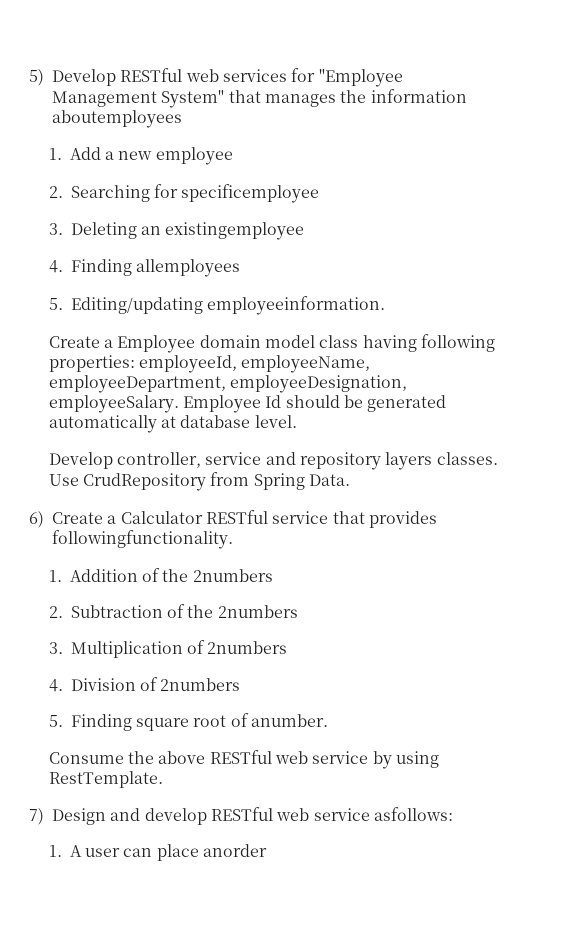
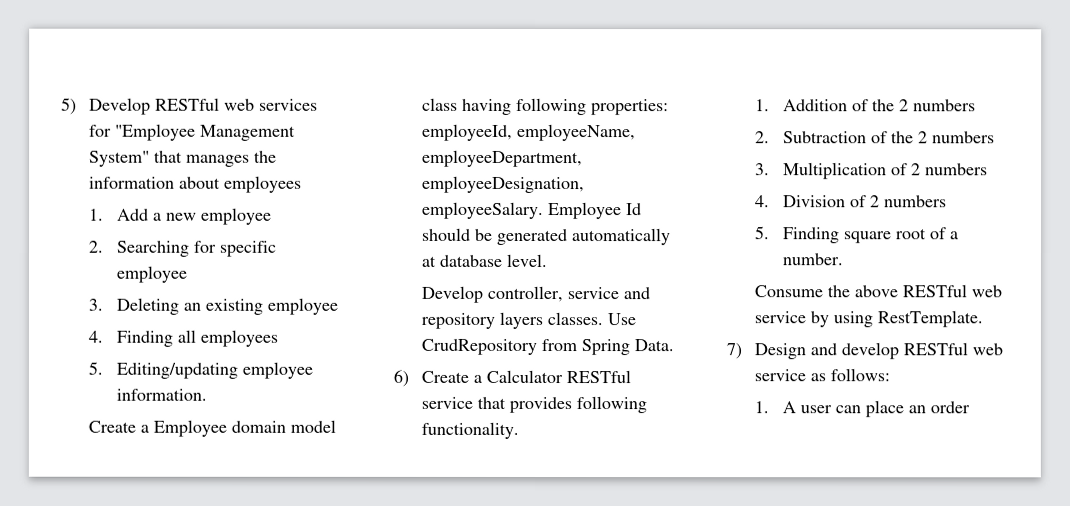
- 5) Develop RESTful web services for "Employee Management System" that manages the information aboutemployees
+ 5) Develop RESTful web services for "Employee Management System" that manages the information about employees
- 2. Searching for specificemployee
+ 2. Searching for specific employee
- 3. Deleting an existingemployee
+ 3. Deleting an existing employee
- 4. Finding allemployees
+ 4. Finding all employees
- 5. Editing/updating employeeinformation.
+ 5. Editing/updating employee information.
- 6) Create a Calculator RESTful service that provides followingfunctionality.
+ 6) Create a Calculator RESTful service that provides following functionality.
- 1. Addition of the 2numbers
+ 1. Addition of the 2 numbers
- 2. Subtraction of the 2numbers
+ 2. Subtraction of the 2 numbers
- 3. Multiplication of 2numbers
+ 3. Multiplication of 2 numbers
- 4. Division of 2numbers
+ 4. Division of 2 numbers
- 5. Finding square root of anumber.
+ 5. Finding square root of a number.
- 7) Design and develop RESTful web service asfollows:
+ 7) Design and develop RESTful web service as follows:
- 1. A user can place anorder
+ 1. A user can place an order

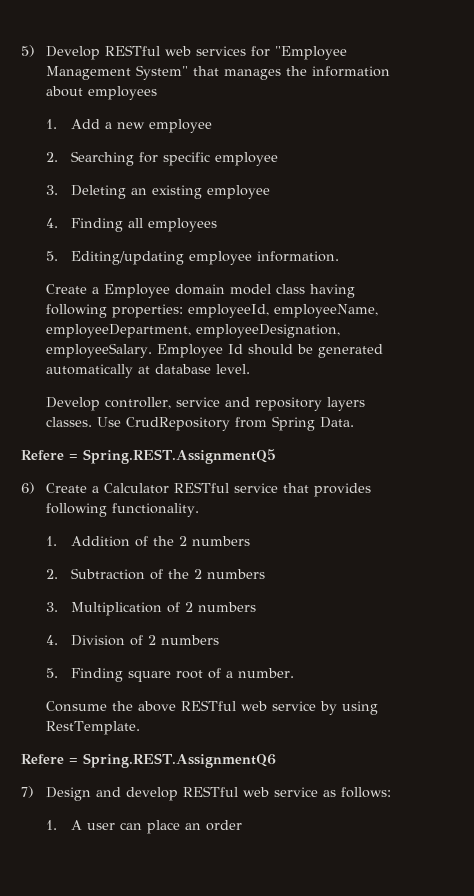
+ Refere = Spring.REST.AssignmentQ5
+ Refere = Spring.REST.AssignmentQ6

